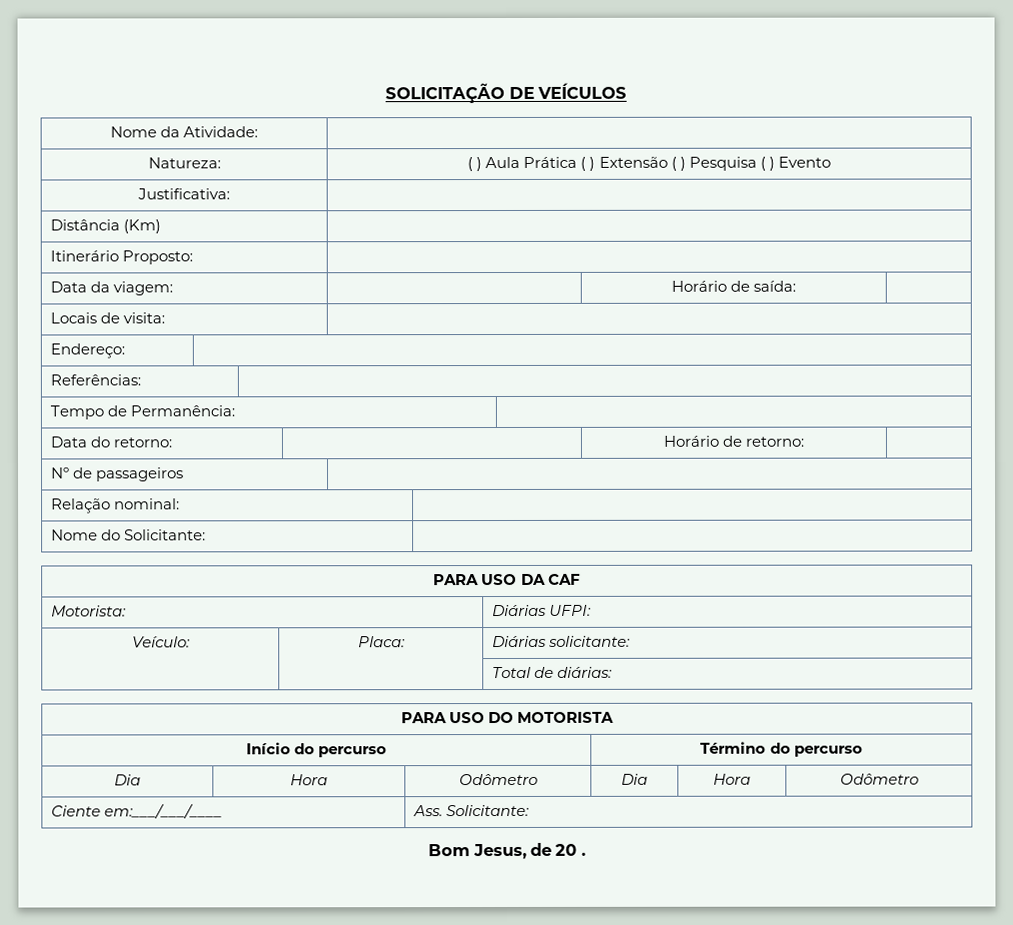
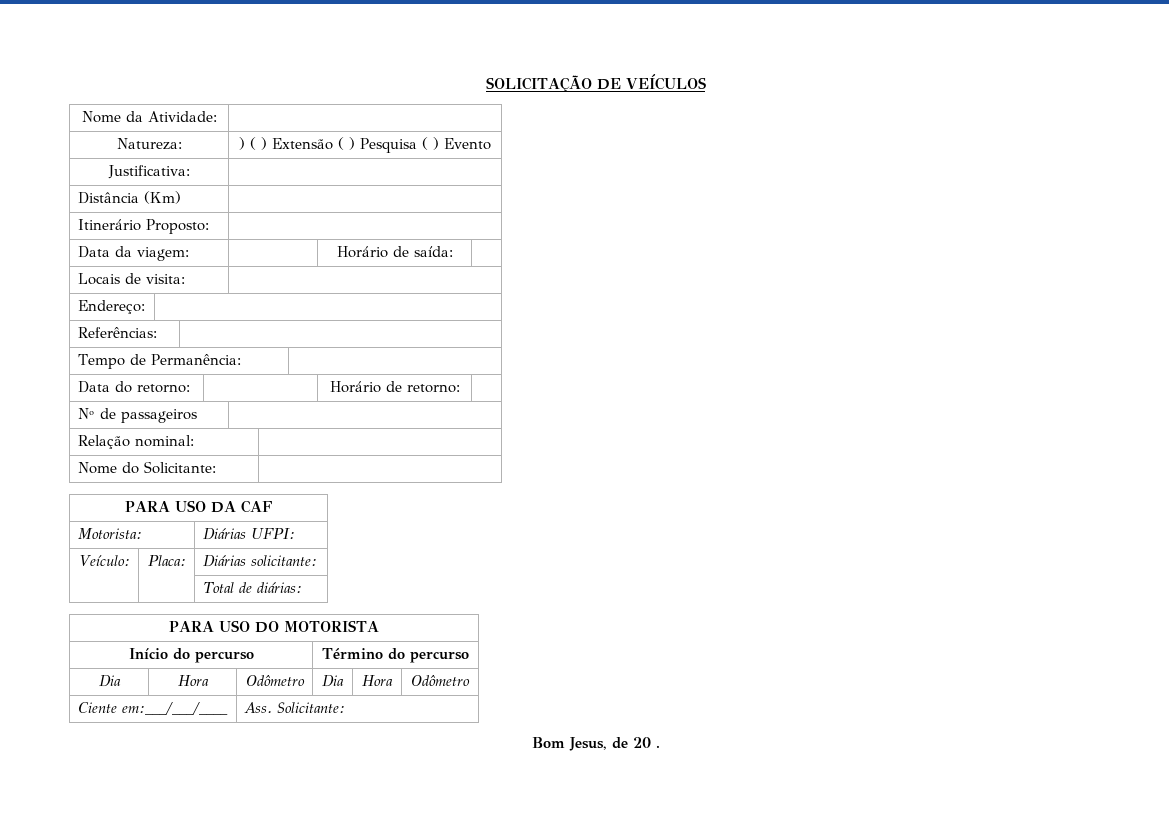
- Natureza: | ( ) Aula Prática ( ) Extensão ( ) Pesquisa ( ) Evento
+ Natureza: | ) ( ) Extensão ( ) Pesquisa ( ) Evento

